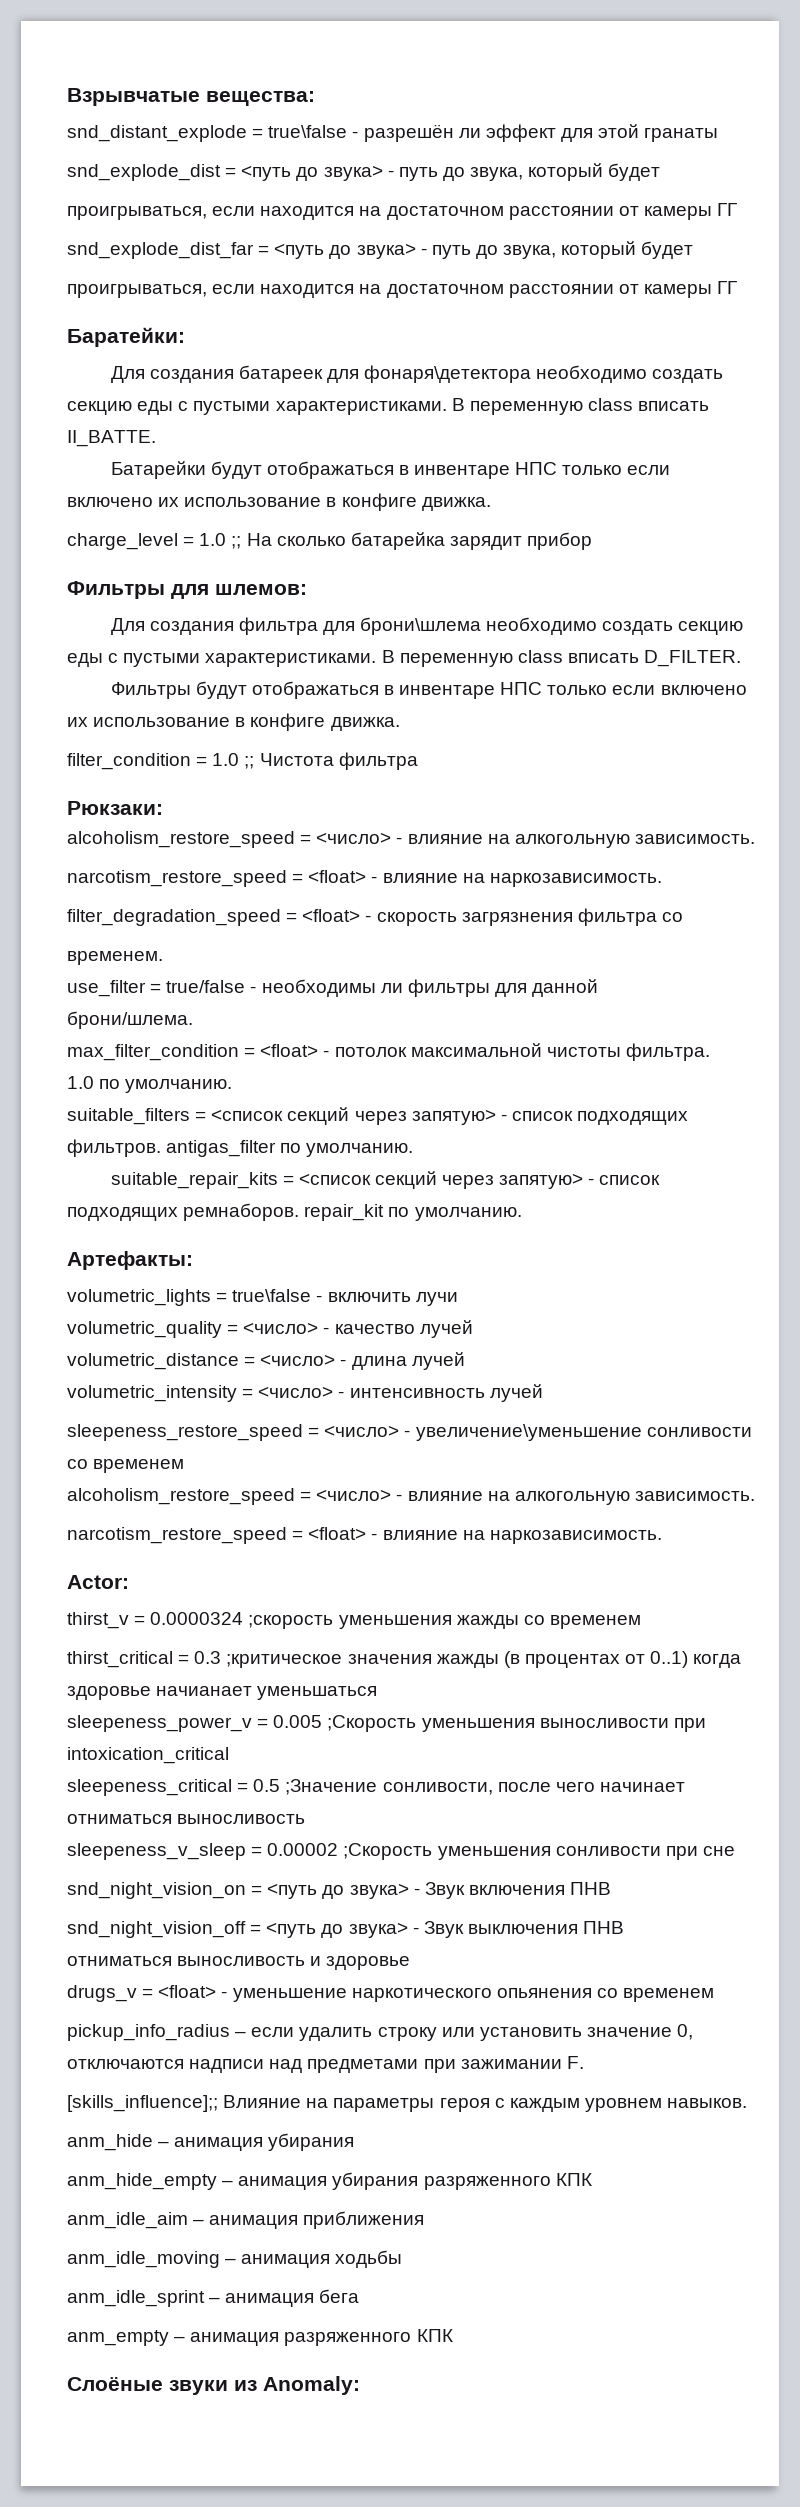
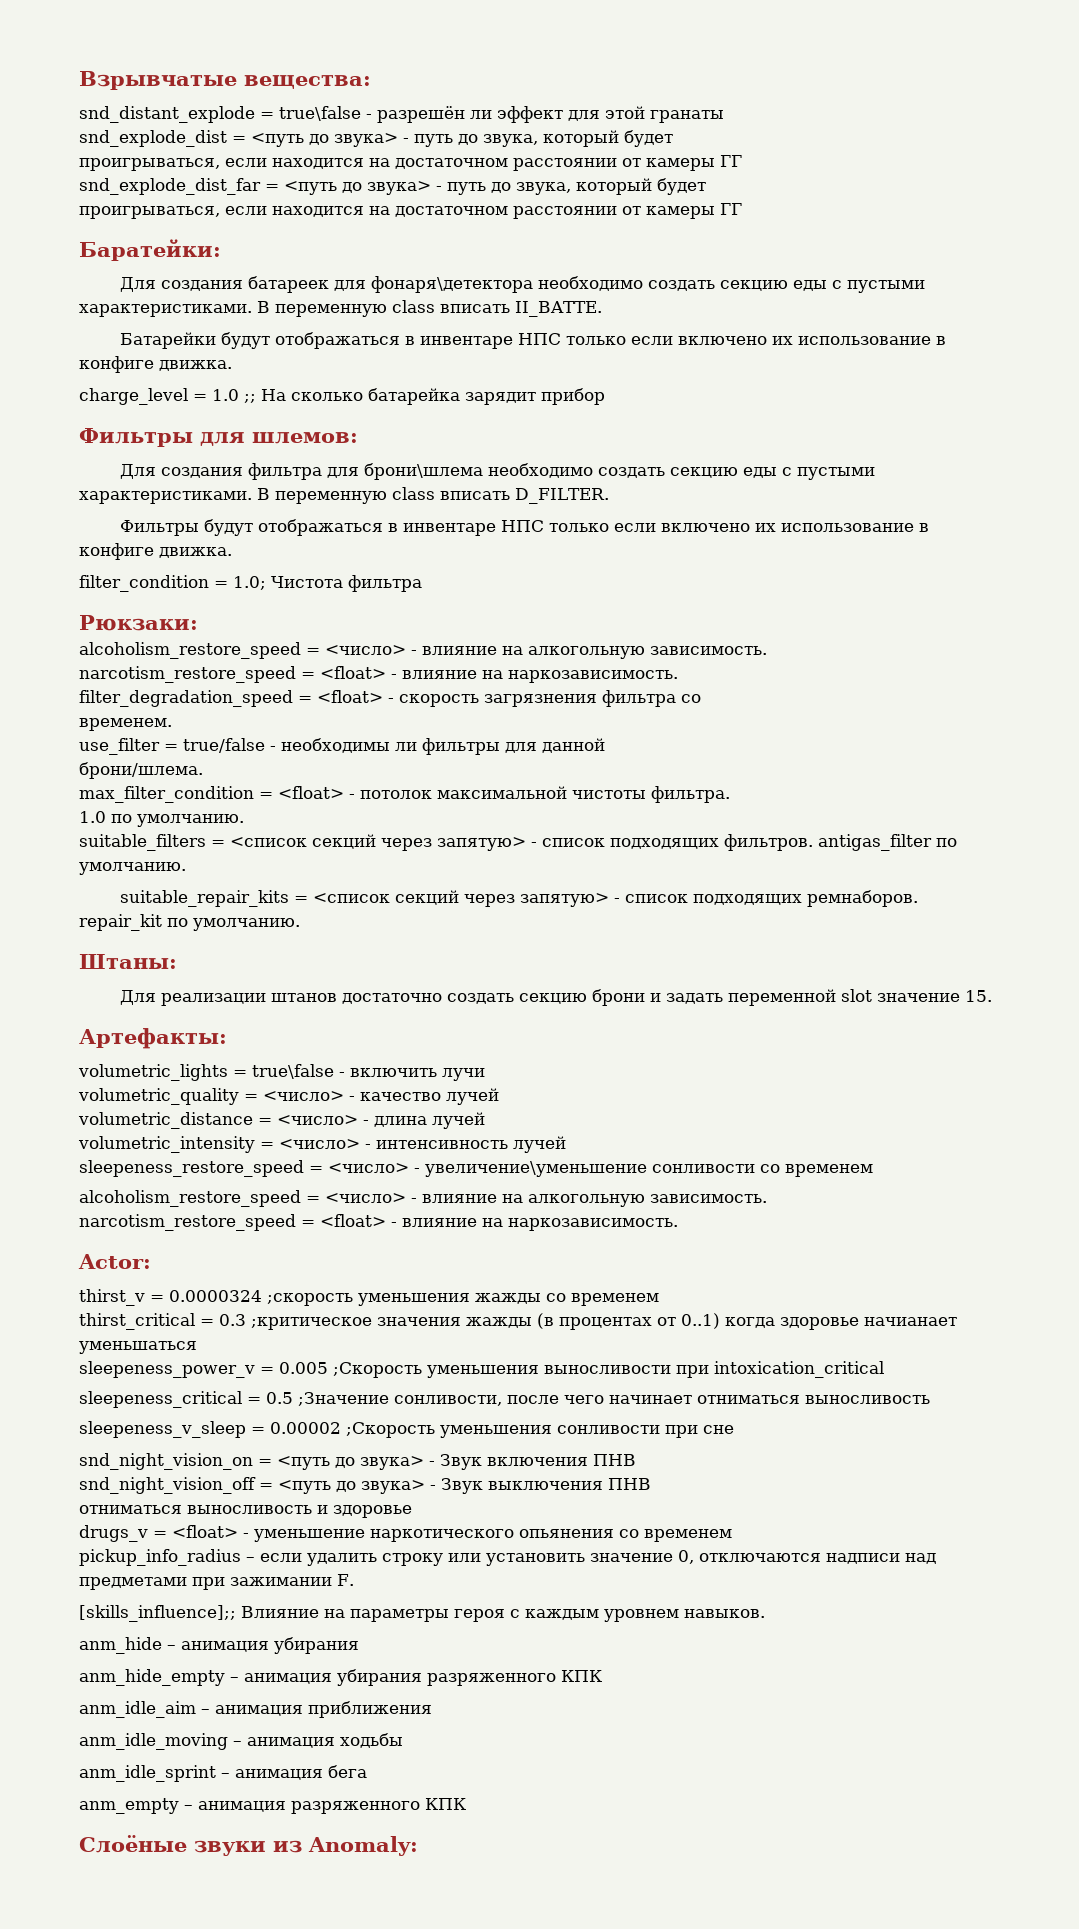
- filter_condition = 1.0 ;; Чистота фильтра
+ filter_condition = 1.0; Чистота фильтра
+ Штаны:
+ Для реализации штанов достаточно создать секцию брони и задать переменной slot значение 15.

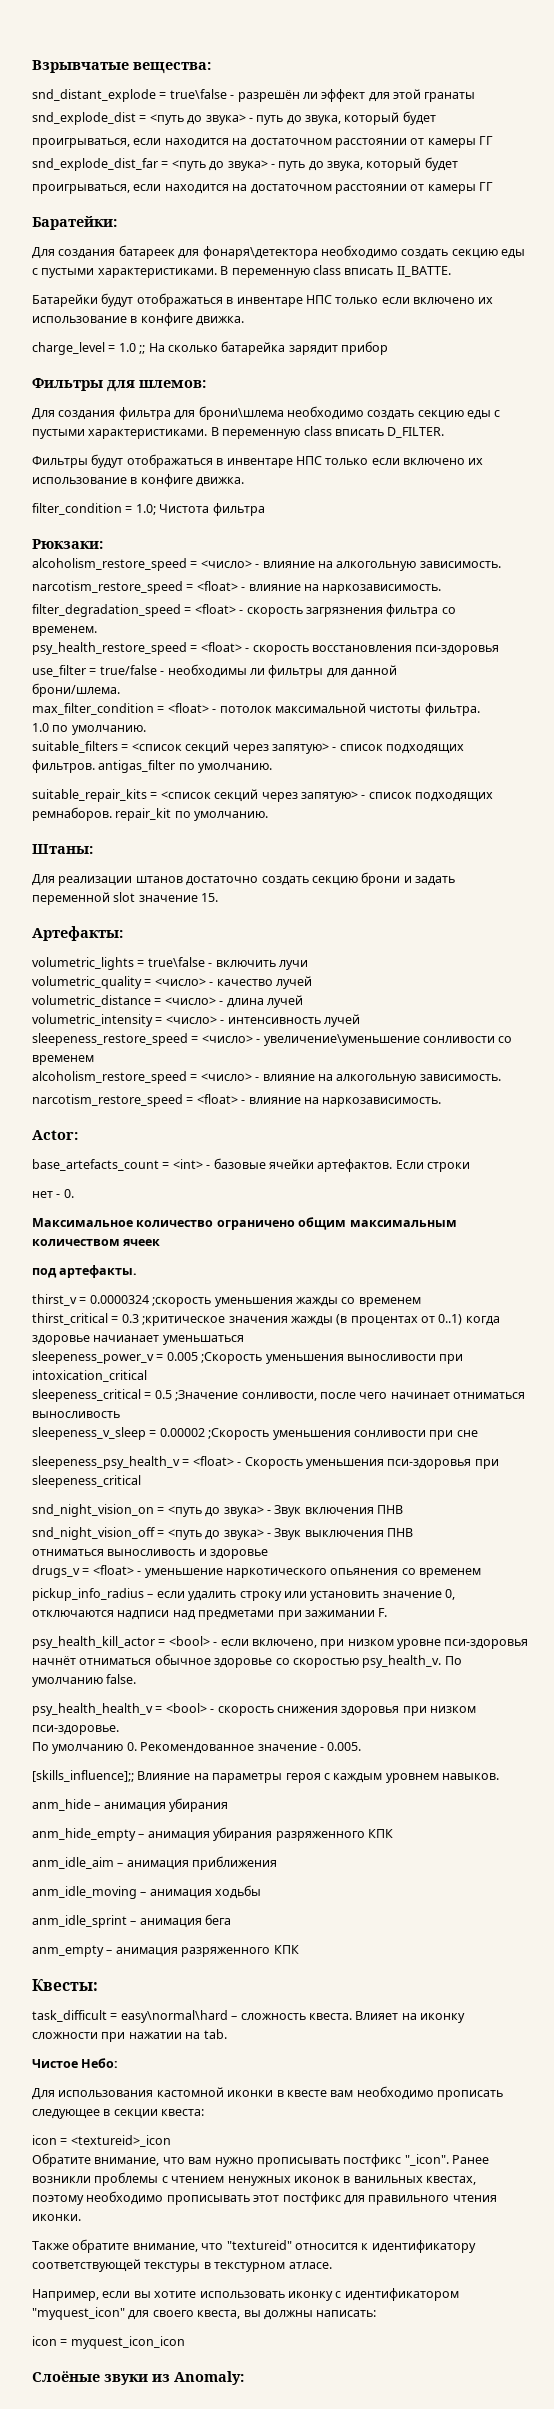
+ psy_health_restore_speed = <float> - скорость восстановления пси-здоровья
+ base_artefacts_count = <int> - базовые ячейки артефактов. Если строки
+ нет - 0.
+ Максимальное количество ограничено общим максимальным количеством ячеек
+ под артефакты.
+ sleepeness_psy_health_v = <float> - Скорость уменьшения пси-здоровья при sleepeness_critical
+ psy_health_kill_actor = <bool> - если включено, при низком уровне пси-здоровья начнёт отниматься обычное здоровье со скоростью psy_health_v. По умолчанию false.
+ psy_health_health_v = <bool> - скорость снижения здоровья при низком пси-здоровье.
+ По умолчанию 0. Рекомендованное значение - 0.005.
+ Квесты:
+ task_difficult = easy\normal\hard – сложность квеста. Влияет на иконку сложности при нажатии на tab.
+ Чистое Небо:
+ Для использования кастомной иконки в квесте вам необходимо прописать следующее в секции квеста:
+ icon = <textureid>_icon
+ Обратите внимание, что вам нужно прописывать постфикс "_icon". Ранее возникли проблемы с чтением ненужных иконок в ванильных квестах, поэтому необходимо прописывать этот постфикс для правильного чтения иконки.
+ Также обратите внимание, что "textureid" относится к идентификатору соответствующей текстуры в текстурном атласе.
+ Например, если вы хотите использовать иконку с идентификатором "myquest_icon" для своего квеста, вы должны написать:
+ icon = myquest_icon_icon

